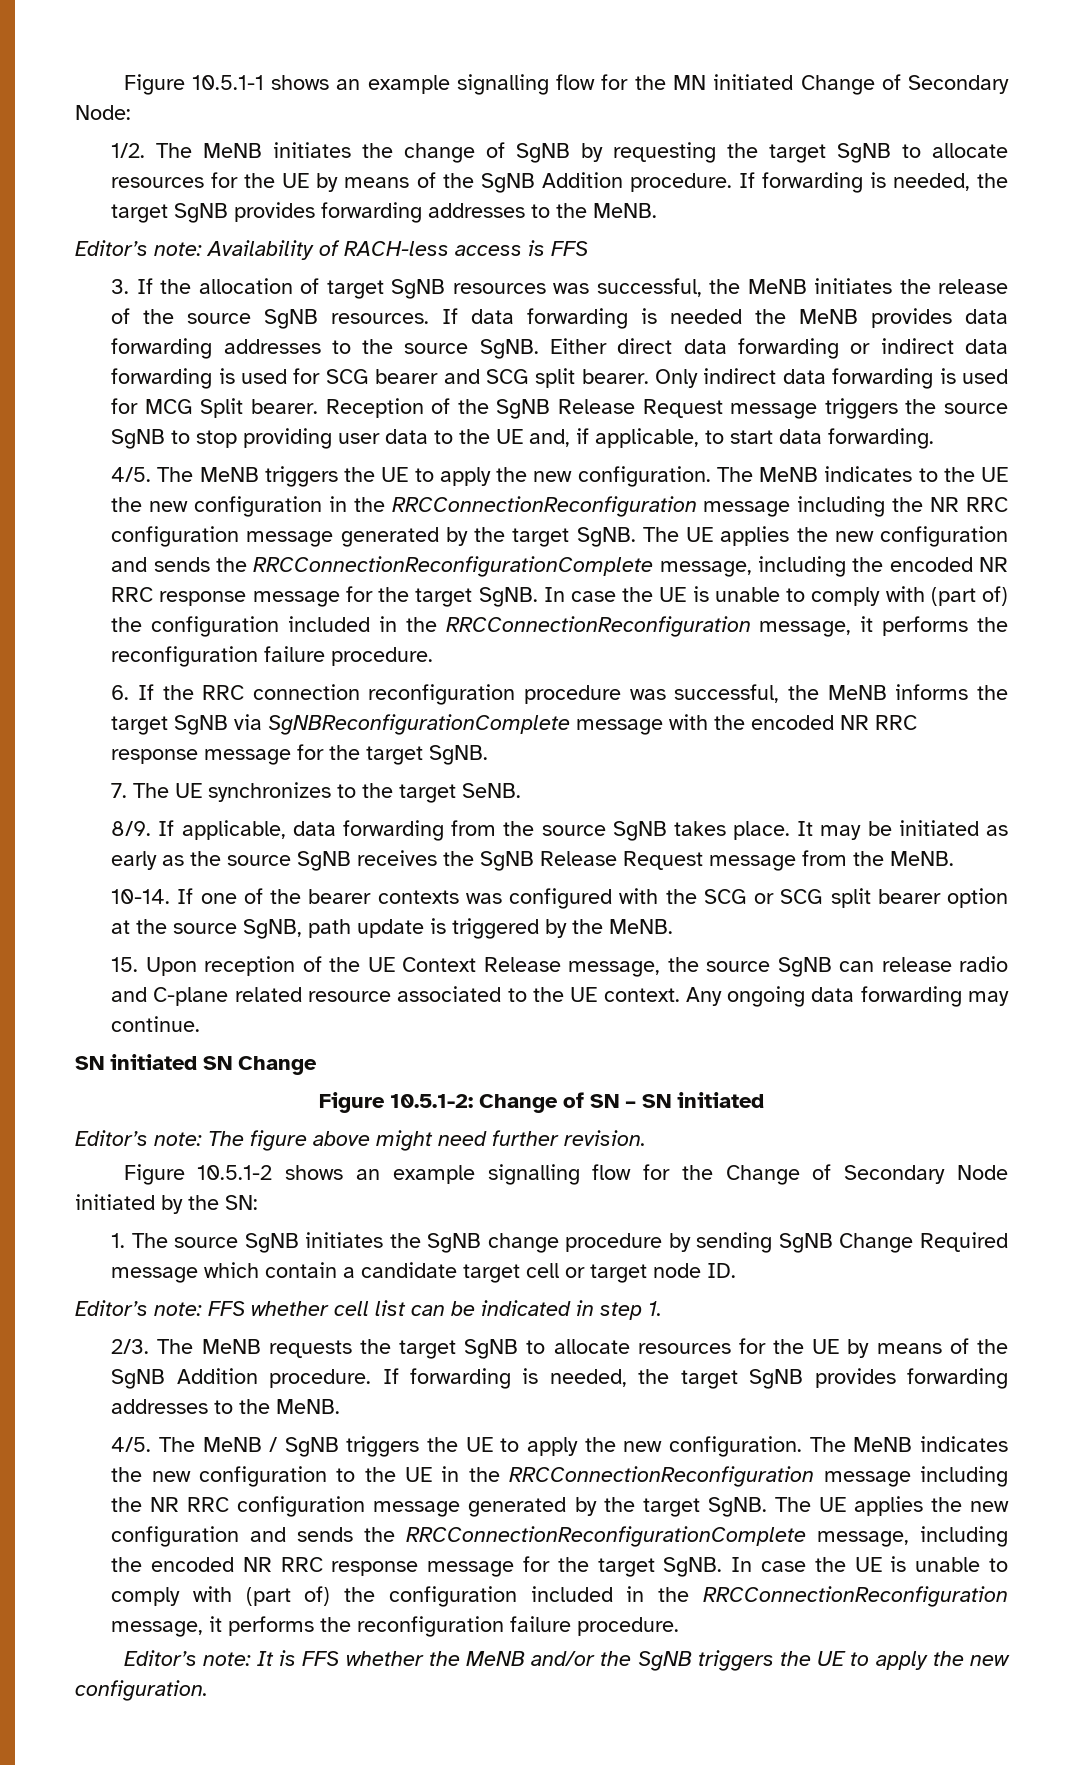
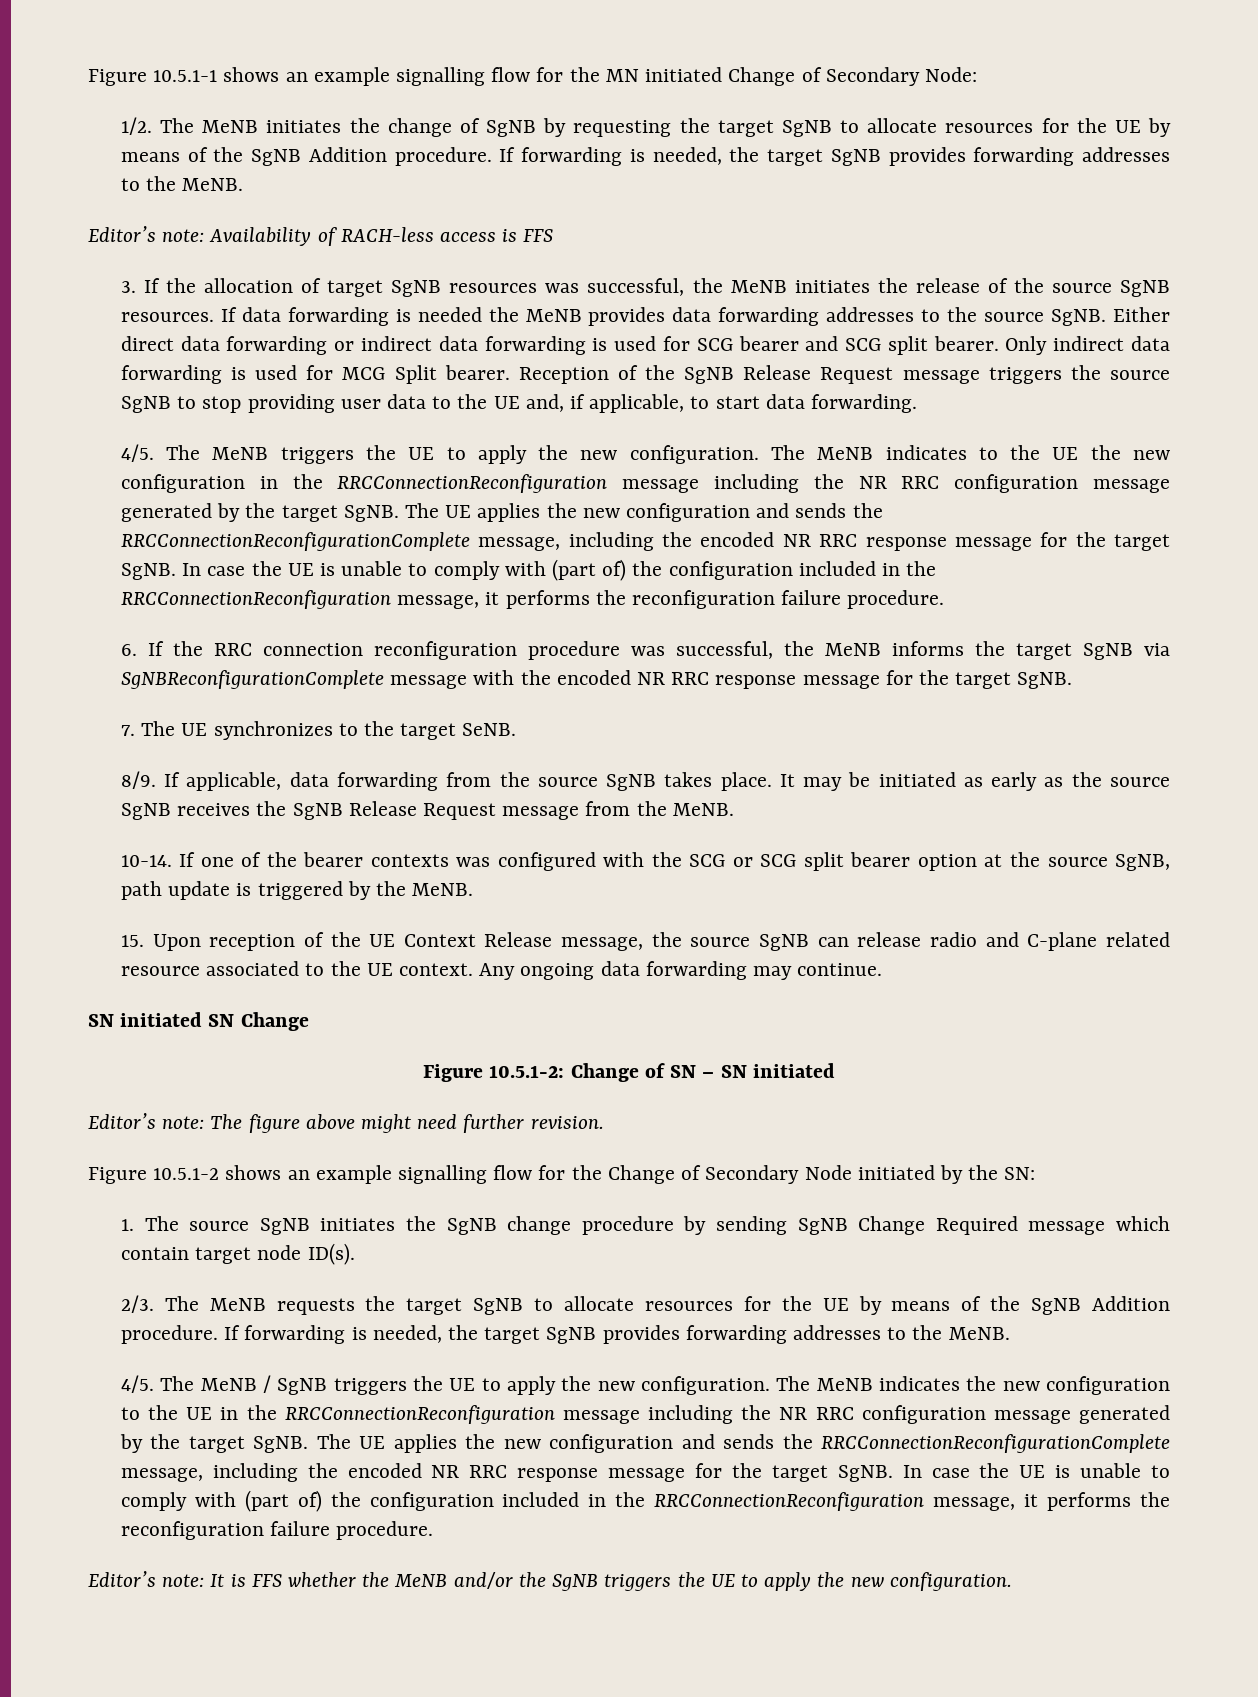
- 1. The source SgNB initiates the SgNB change procedure by sending SgNB Change Required message which contain a candidate target cell or target node ID.
- Editor’s note: FFS whether cell list can be indicated in step 1.
+ 1. The source SgNB initiates the SgNB change procedure by sending SgNB Change Required message which contain target node ID(s).

